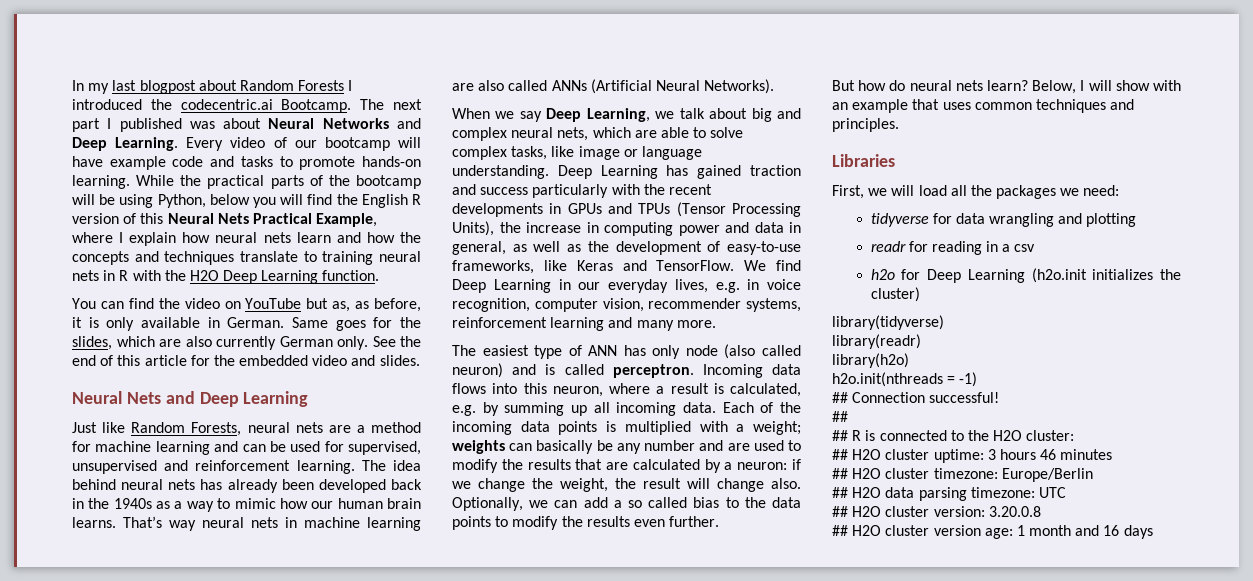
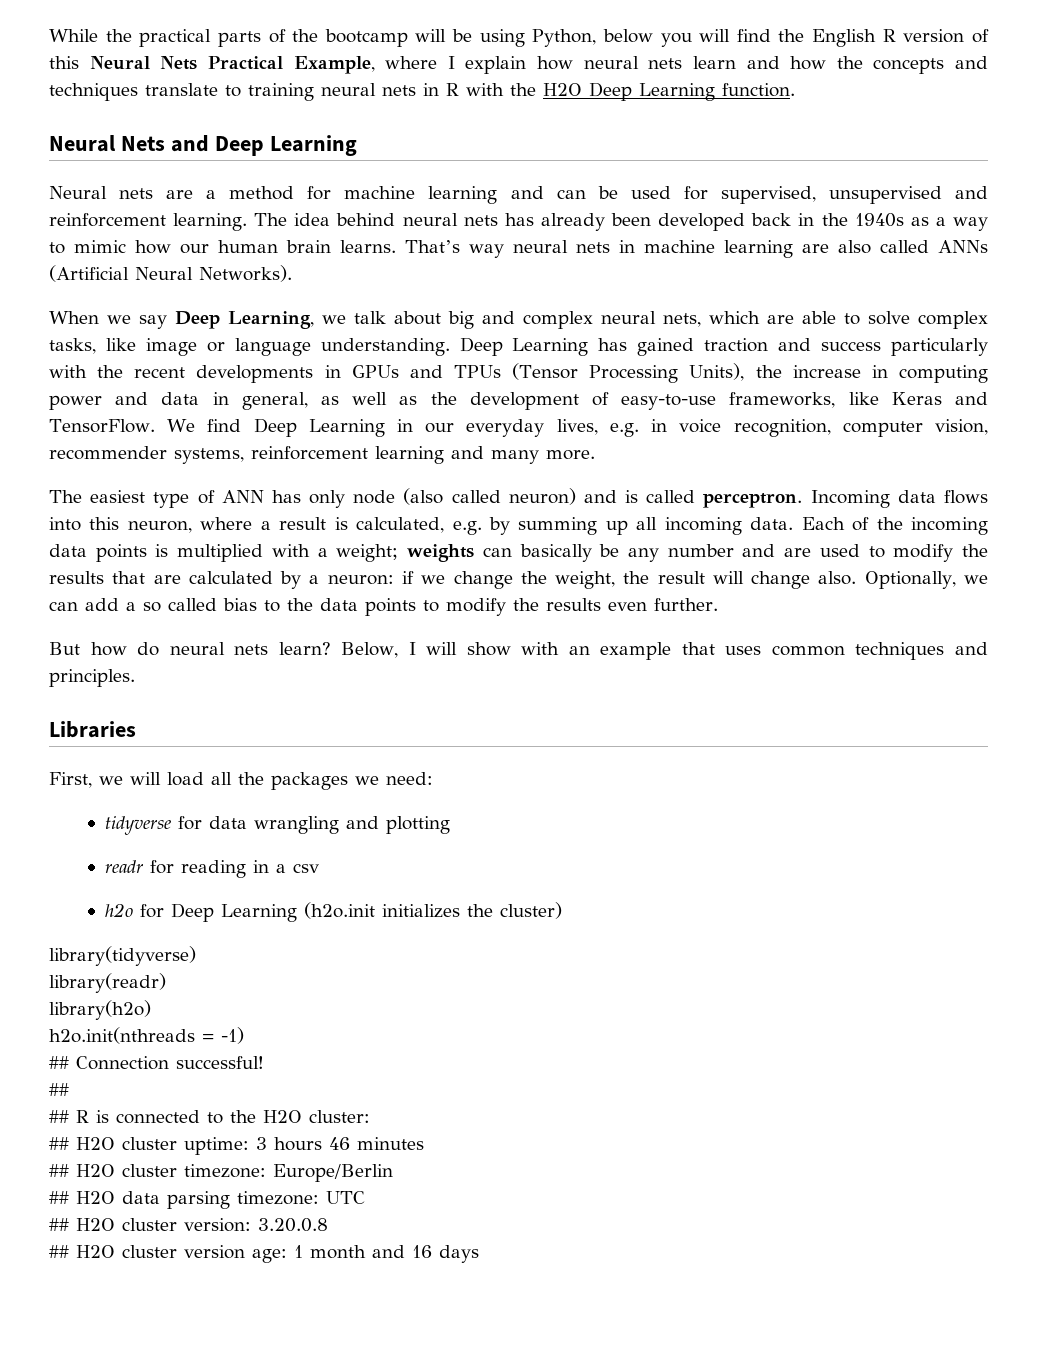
- In my last blogpost about Random Forests I introduced the codecentric.ai Bootcamp. The next part I published was about Neural Networks and Deep Learning. Every video of our bootcamp will have example code and tasks to promote hands-on learning.
- You can find the video on YouTube but as, as before, it is only available in German. Same goes for the slides, which are also currently German only. See the end of this article for the embedded video and slides.
- Just like Random Forests, neural nets are a method for machine learning and can be used for supervised, unsupervised and reinforcement learning.
+ Neural nets are a method for machine learning and can be used for supervised, unsupervised and reinforcement learning.

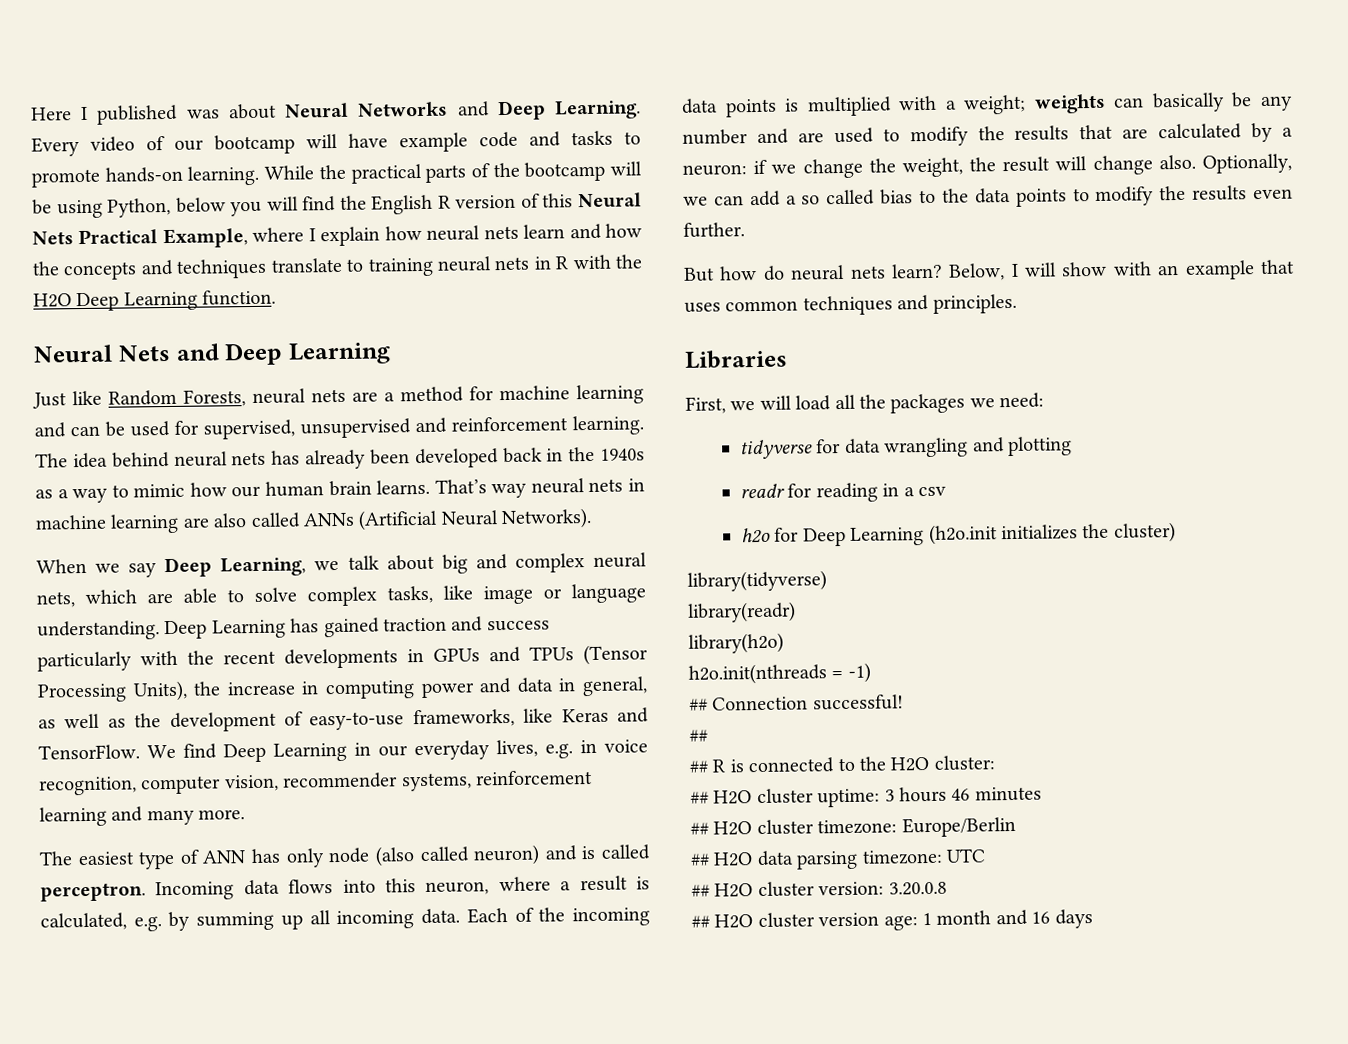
+ Here I published was about Neural Networks and Deep Learning. Every video of our bootcamp will have example code and tasks to promote hands-on learning.
- Neural nets are a method for machine learning and can be used for supervised, unsupervised and reinforcement learning.
+ Just like Random Forests, neural nets are a method for machine learning and can be used for supervised, unsupervised and reinforcement learning.

